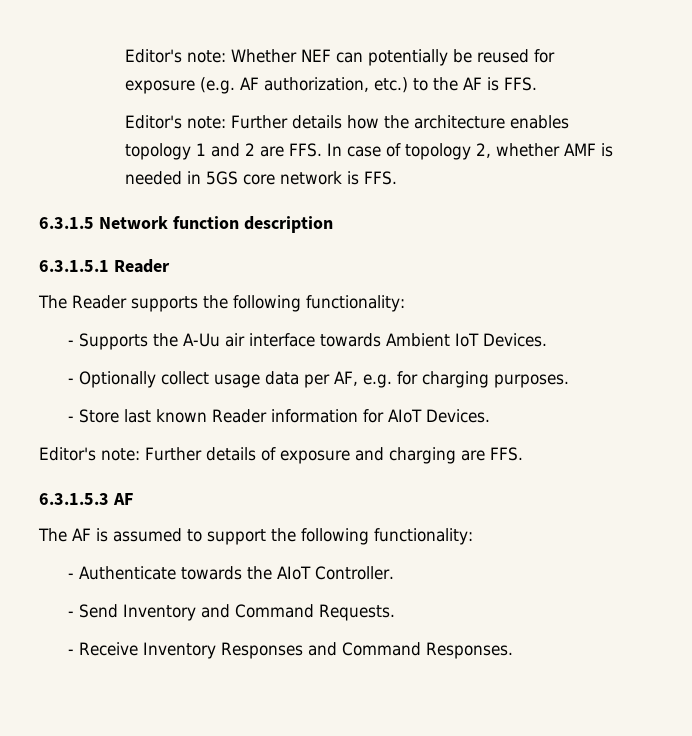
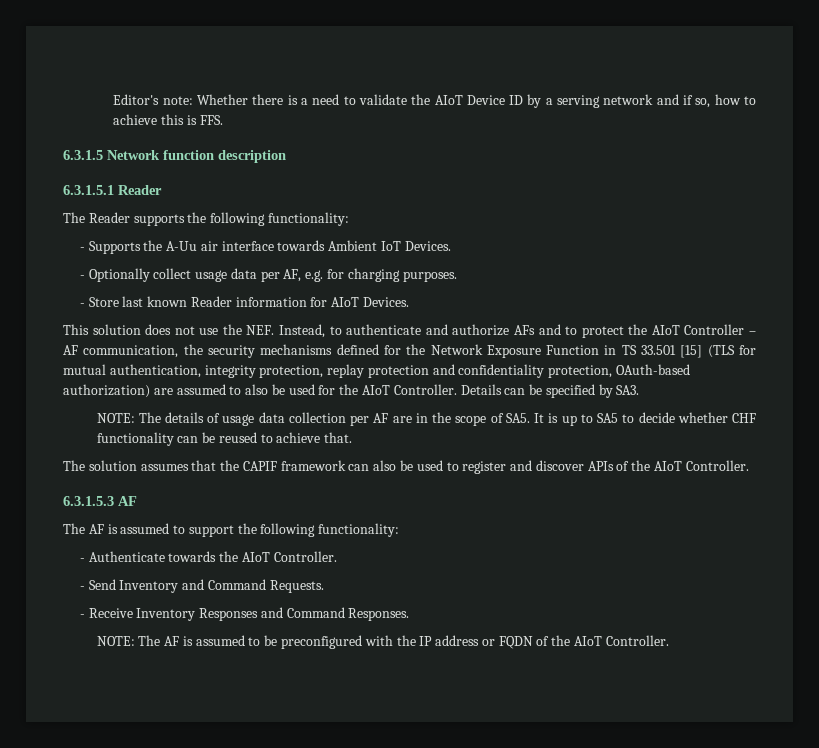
- Editor's note: Whether NEF can potentially be reused for exposure (e.g. AF authorization, etc.) to the AF is FFS.
- Editor's note: Further details how the architecture enables topology 1 and 2 are FFS. In case of topology 2, whether AMF is needed in 5GS core network is FFS.
+ Editor's note: Whether there is a need to validate the AIoT Device ID by a serving network and if so, how to achieve this is FFS.
- Editor's note: Further details of exposure and charging are FFS.
+ This solution does not use the NEF. Instead, to authenticate and authorize AFs and to protect the AIoT Controller – AF communication, the security mechanisms defined for the Network Exposure Function in TS 33.501 [15] (TLS for mutual authentication, integrity protection, replay protection and confidentiality protection, OAuth-based authorization) are assumed to also be used for the AIoT Controller. Details can be specified by SA3.
+ NOTE: The details of usage data collection per AF are in the scope of SA5. It is up to SA5 to decide whether CHF functionality can be reused to achieve that.
+ The solution assumes that the CAPIF framework can also be used to register and discover APIs of the AIoT Controller.
+ NOTE: The AF is assumed to be preconfigured with the IP address or FQDN of the AIoT Controller.

